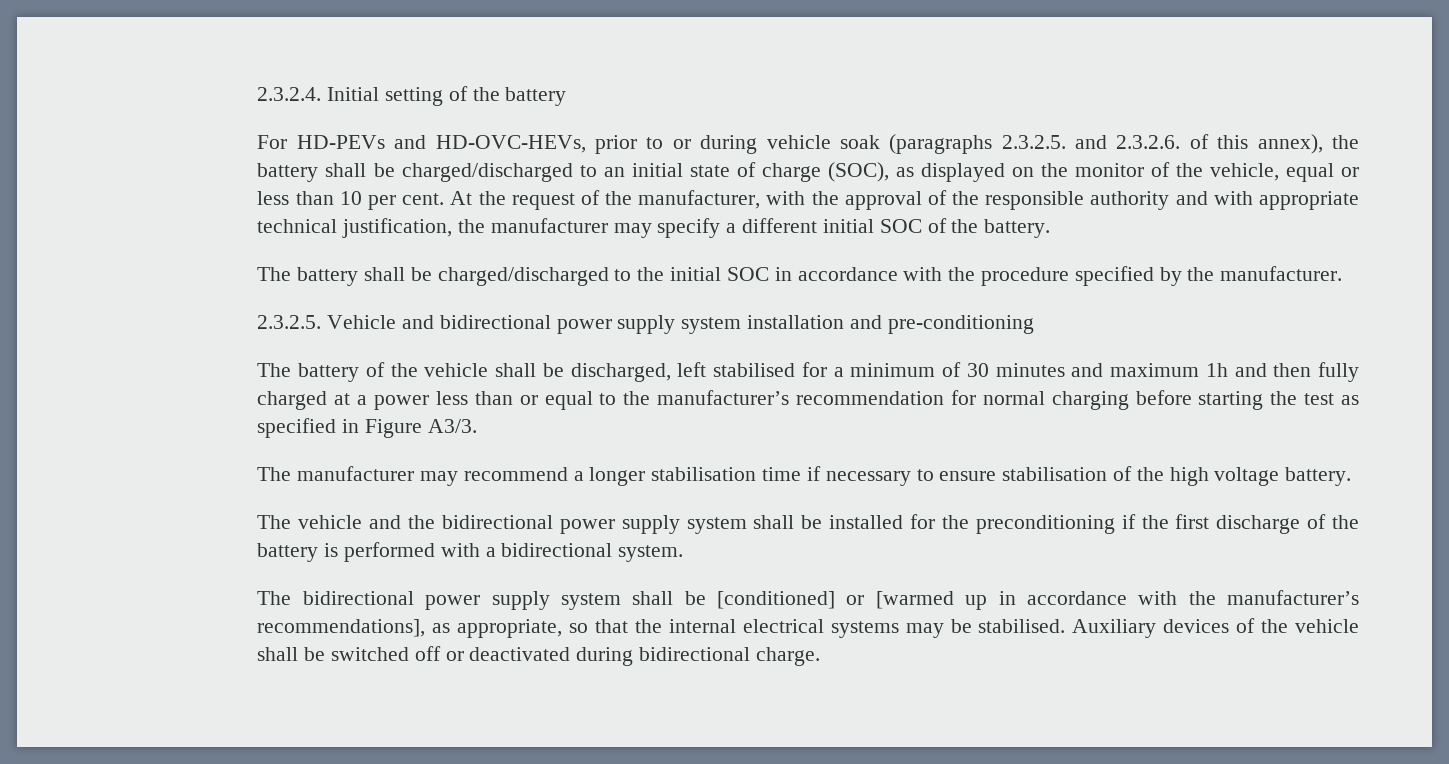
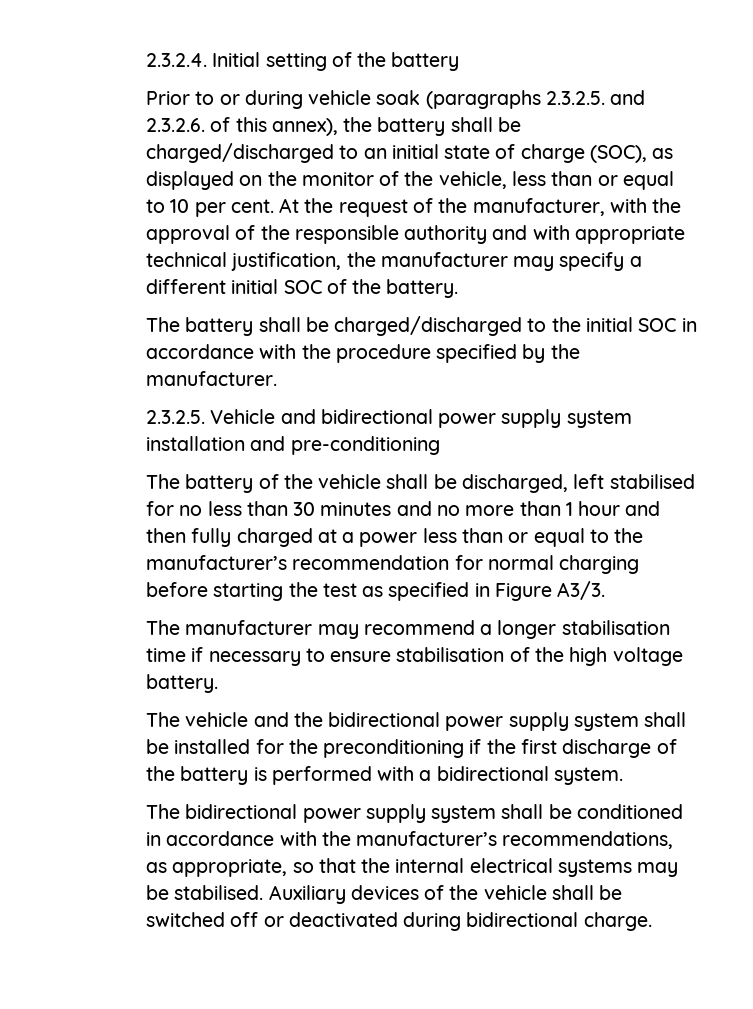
- For HD-PEVs and HD-OVC-HEVs, prior to or during vehicle soak (paragraphs 2.3.2.5. and 2.3.2.6. of this annex), the battery shall be charged/discharged to an initial state of charge (SOC), as displayed on the monitor of the vehicle, equal or less than 10 per cent.
+ Prior to or during vehicle soak (paragraphs 2.3.2.5. and 2.3.2.6. of this annex), the battery shall be charged/discharged to an initial state of charge (SOC), as displayed on the monitor of the vehicle, less than or equal to 10 per cent.
- The battery of the vehicle shall be discharged, left stabilised for a minimum of 30 minutes and maximum 1h and then fully charged at a power less than or equal to the manufacturer’s recommendation for normal charging before starting the test as specified in Figure A3/3.
+ The battery of the vehicle shall be discharged, left stabilised for no less than 30 minutes and no more than 1 hour and then fully charged at a power less than or equal to the manufacturer’s recommendation for normal charging before starting the test as specified in Figure A3/3.
- The bidirectional power supply system shall be [conditioned] or [warmed up in accordance with the manufacturer’s recommendations], as appropriate, so that the internal electrical systems may be stabilised.
+ The bidirectional power supply system shall be conditioned in accordance with the manufacturer’s recommendations, as appropriate, so that the internal electrical systems may be stabilised.

